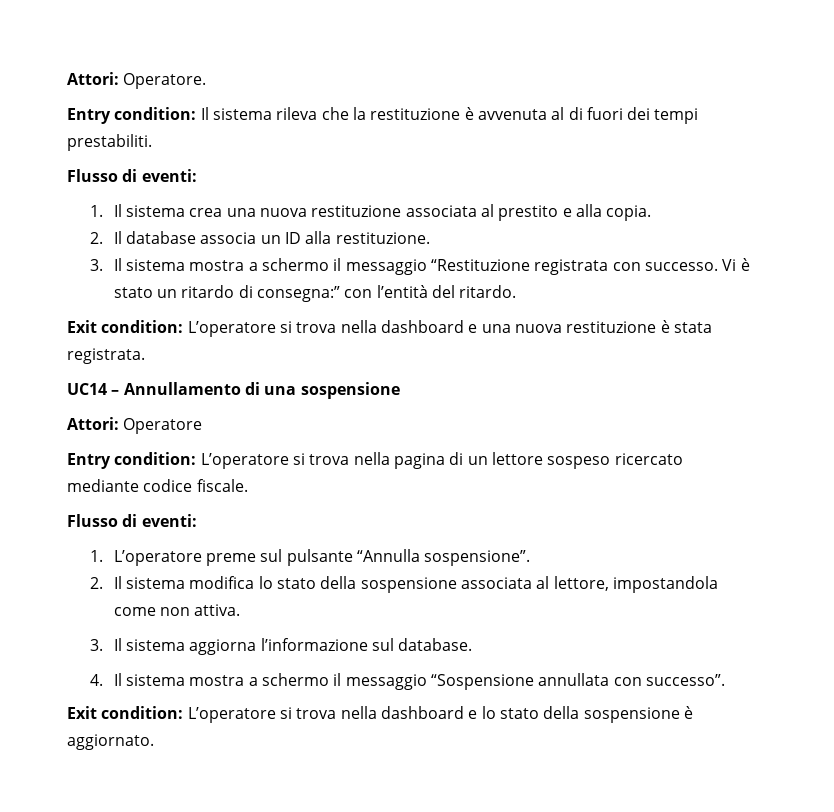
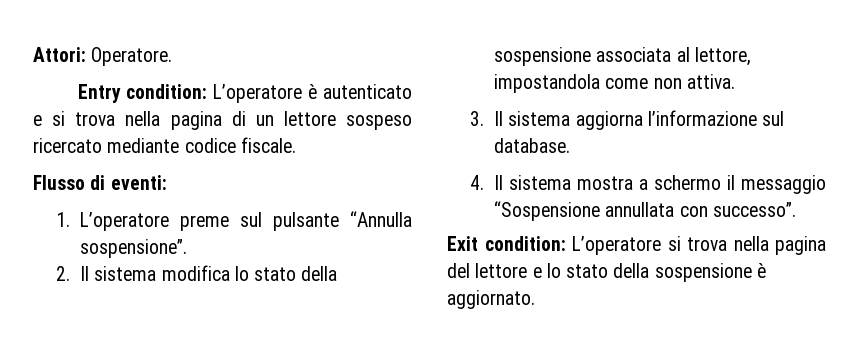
- Entry condition: Il sistema rileva che la restituzione è avvenuta al di fuori dei tempi prestabiliti.
- Flusso di eventi:
- 1. Il sistema crea una nuova restituzione associata al prestito e alla copia.
- 2. Il database associa un ID alla restituzione.
- 3. Il sistema mostra a schermo il messaggio “Restituzione registrata con successo. Vi è stato un ritardo di consegna:” con l’entità del ritardo.
- Exit condition: L’operatore si trova nella dashboard e una nuova restituzione è stata registrata.
- UC14 – Annullamento di una sospensione
- Attori: Operatore
- Entry condition: L’operatore si trova nella pagina di un lettore sospeso ricercato mediante codice fiscale.
+ Entry condition: L’operatore è autenticato e si trova nella pagina di un lettore sospeso ricercato mediante codice fiscale.
- Exit condition: L’operatore si trova nella dashboard e lo stato della sospensione è aggiornato.
+ Exit condition: L’operatore si trova nella pagina del lettore e lo stato della sospensione è aggiornato.

